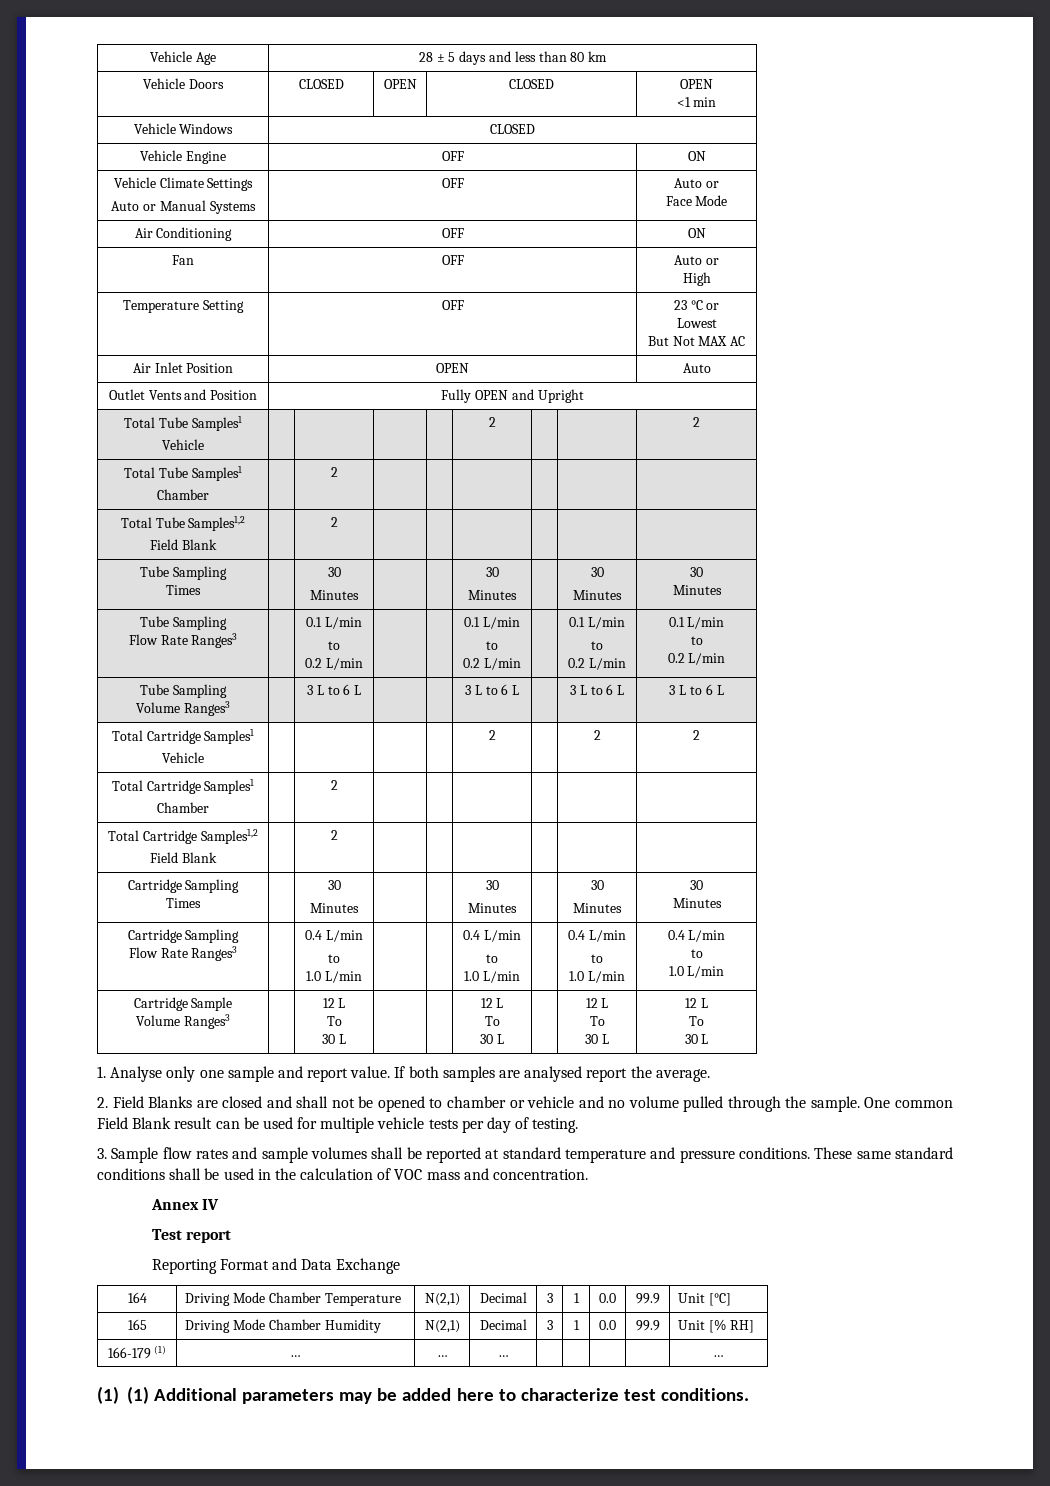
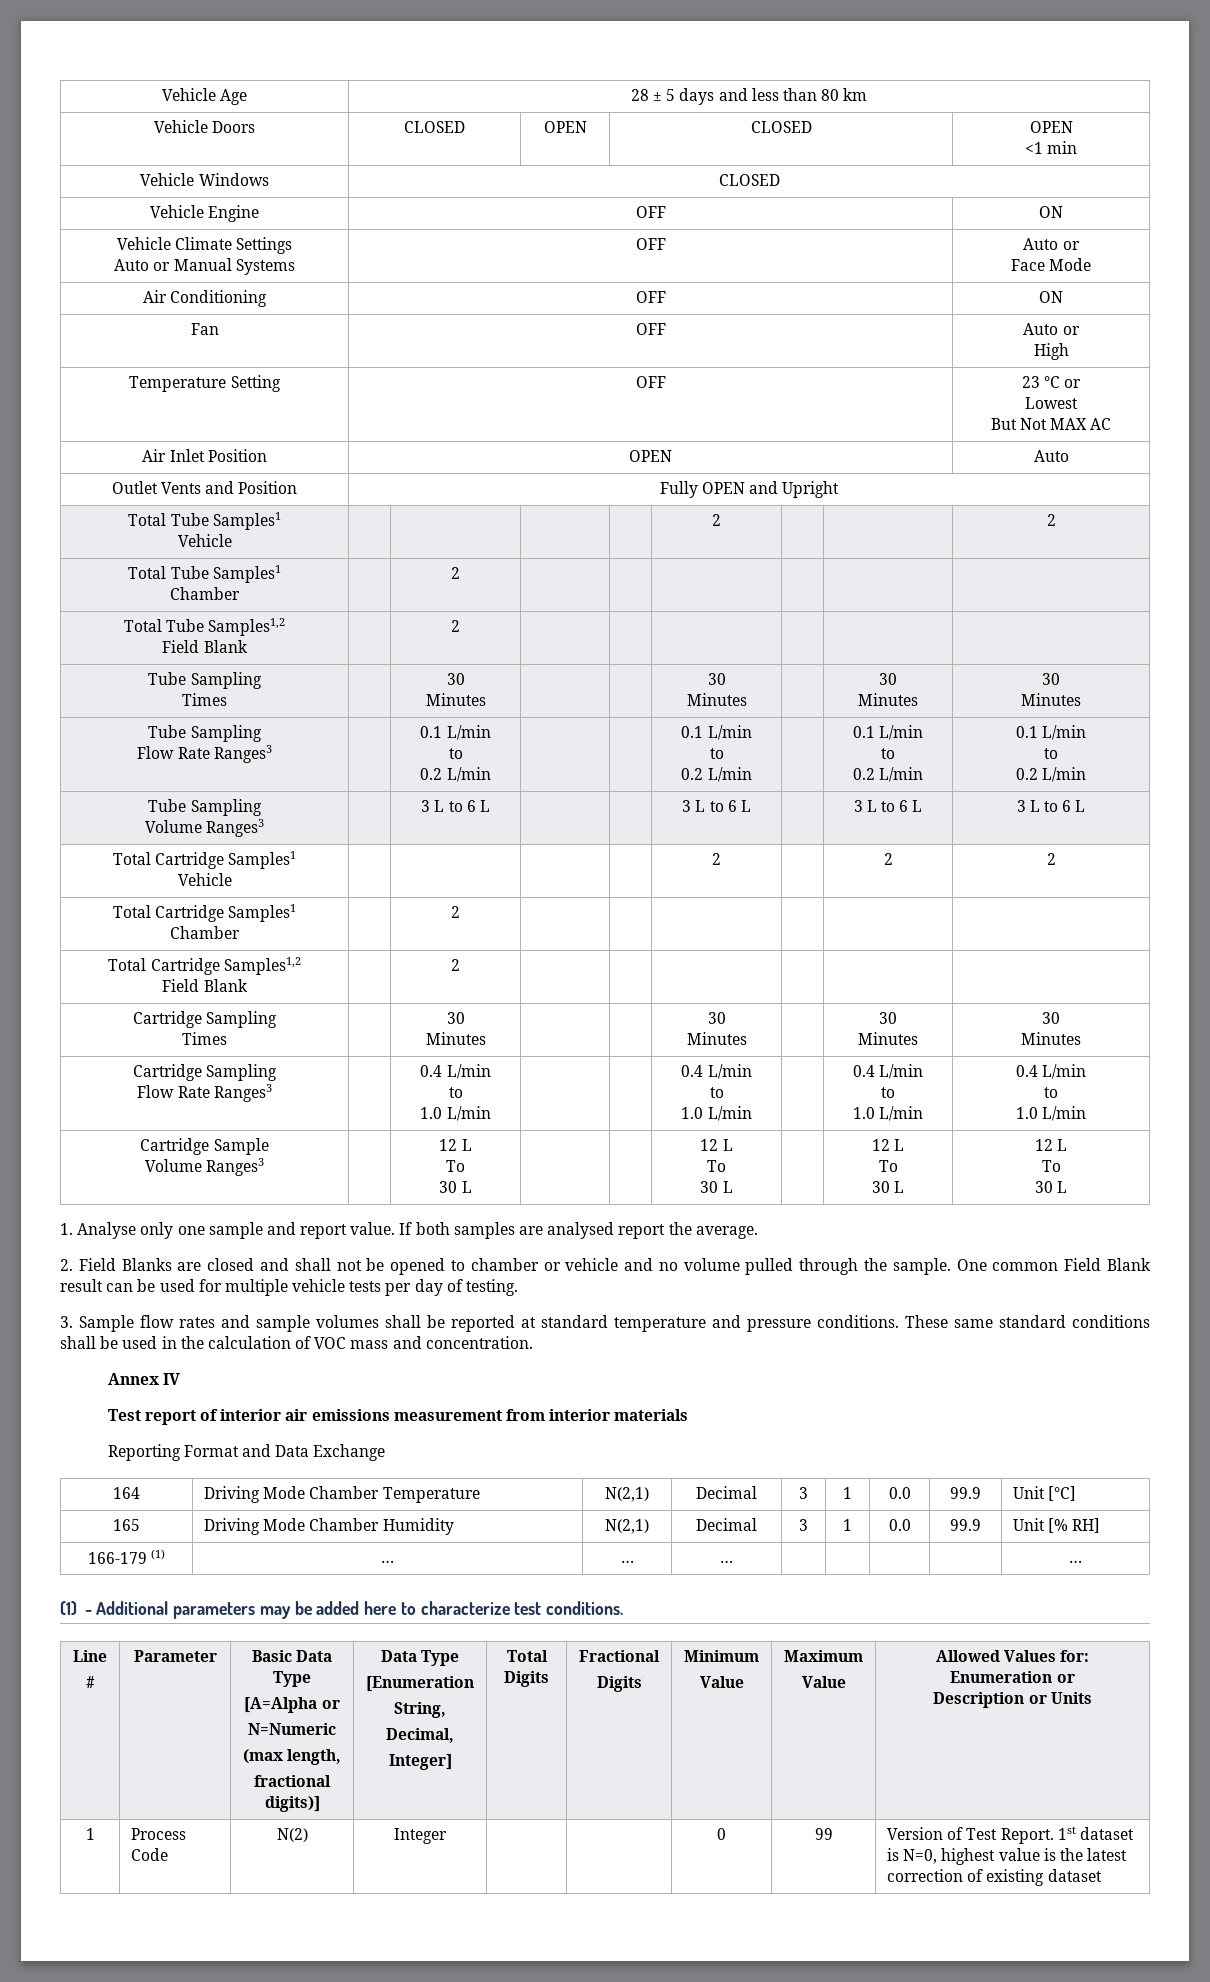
- Test report
+ Test report of interior air emissions measurement from interior materials
- (1) (1) Additional parameters may be added here to characterize test conditions.
+ (1) - Additional parameters may be added here to characterize test conditions.
+ Line
+ # | Parameter | Basic Data Type
+ [A=Alpha or
+ N=Numeric
+ (max length,
+ fractional digits)] | Data Type
+ [Enumeration
+ String,
+ Decimal,
+ Integer] | Total Digits | Fractional
+ Digits | Minimum
+ Value | Maximum
+ Value | Allowed Values for: Enumeration or
+ Description or Units
+ 1 | Process Code | N(2) | Integer | | | 0 | 99 | Version of Test Report. 1st dataset is N=0, highest value is the latest correction of existing dataset

